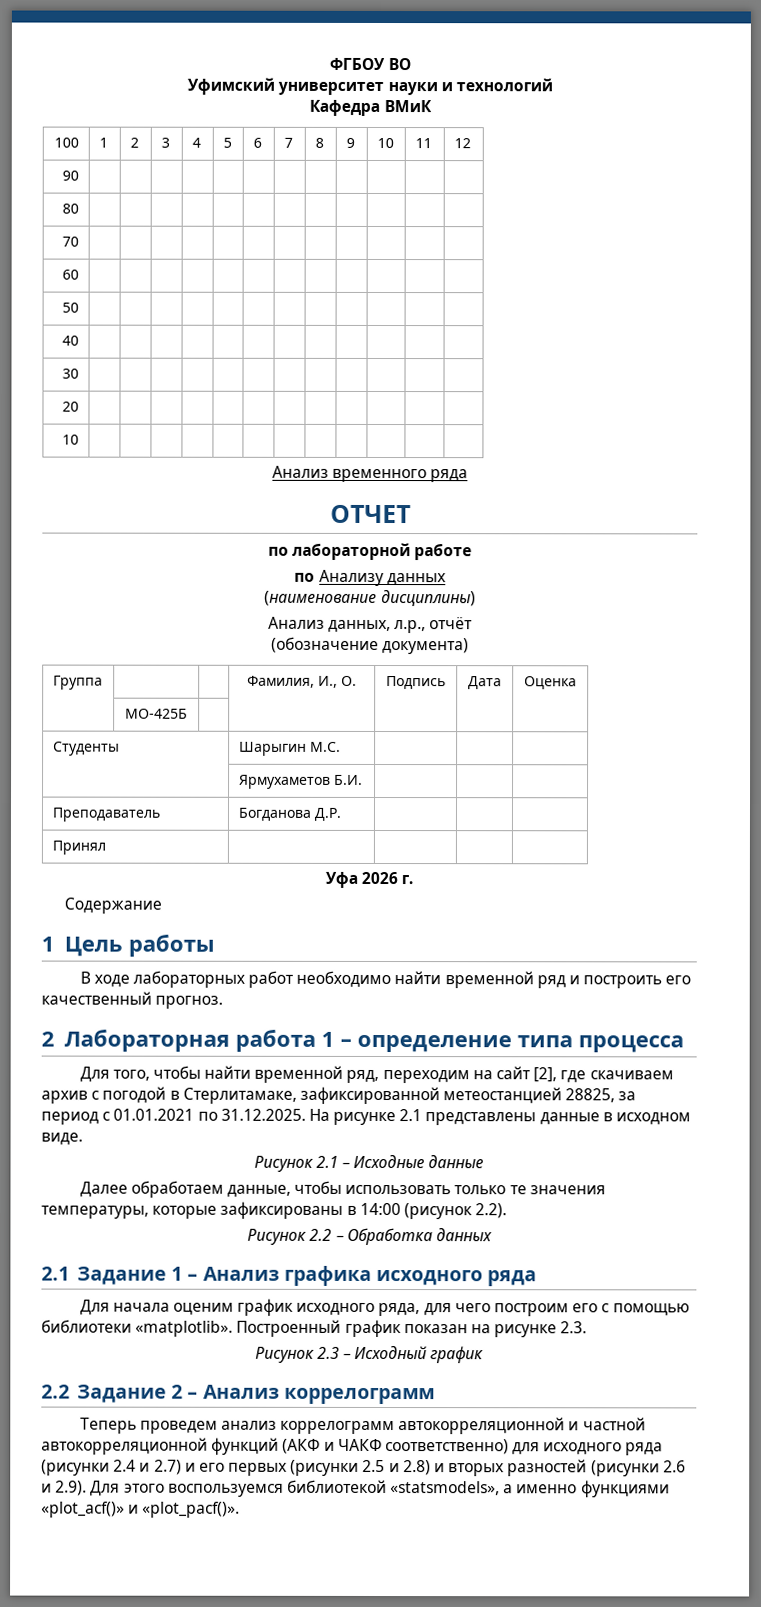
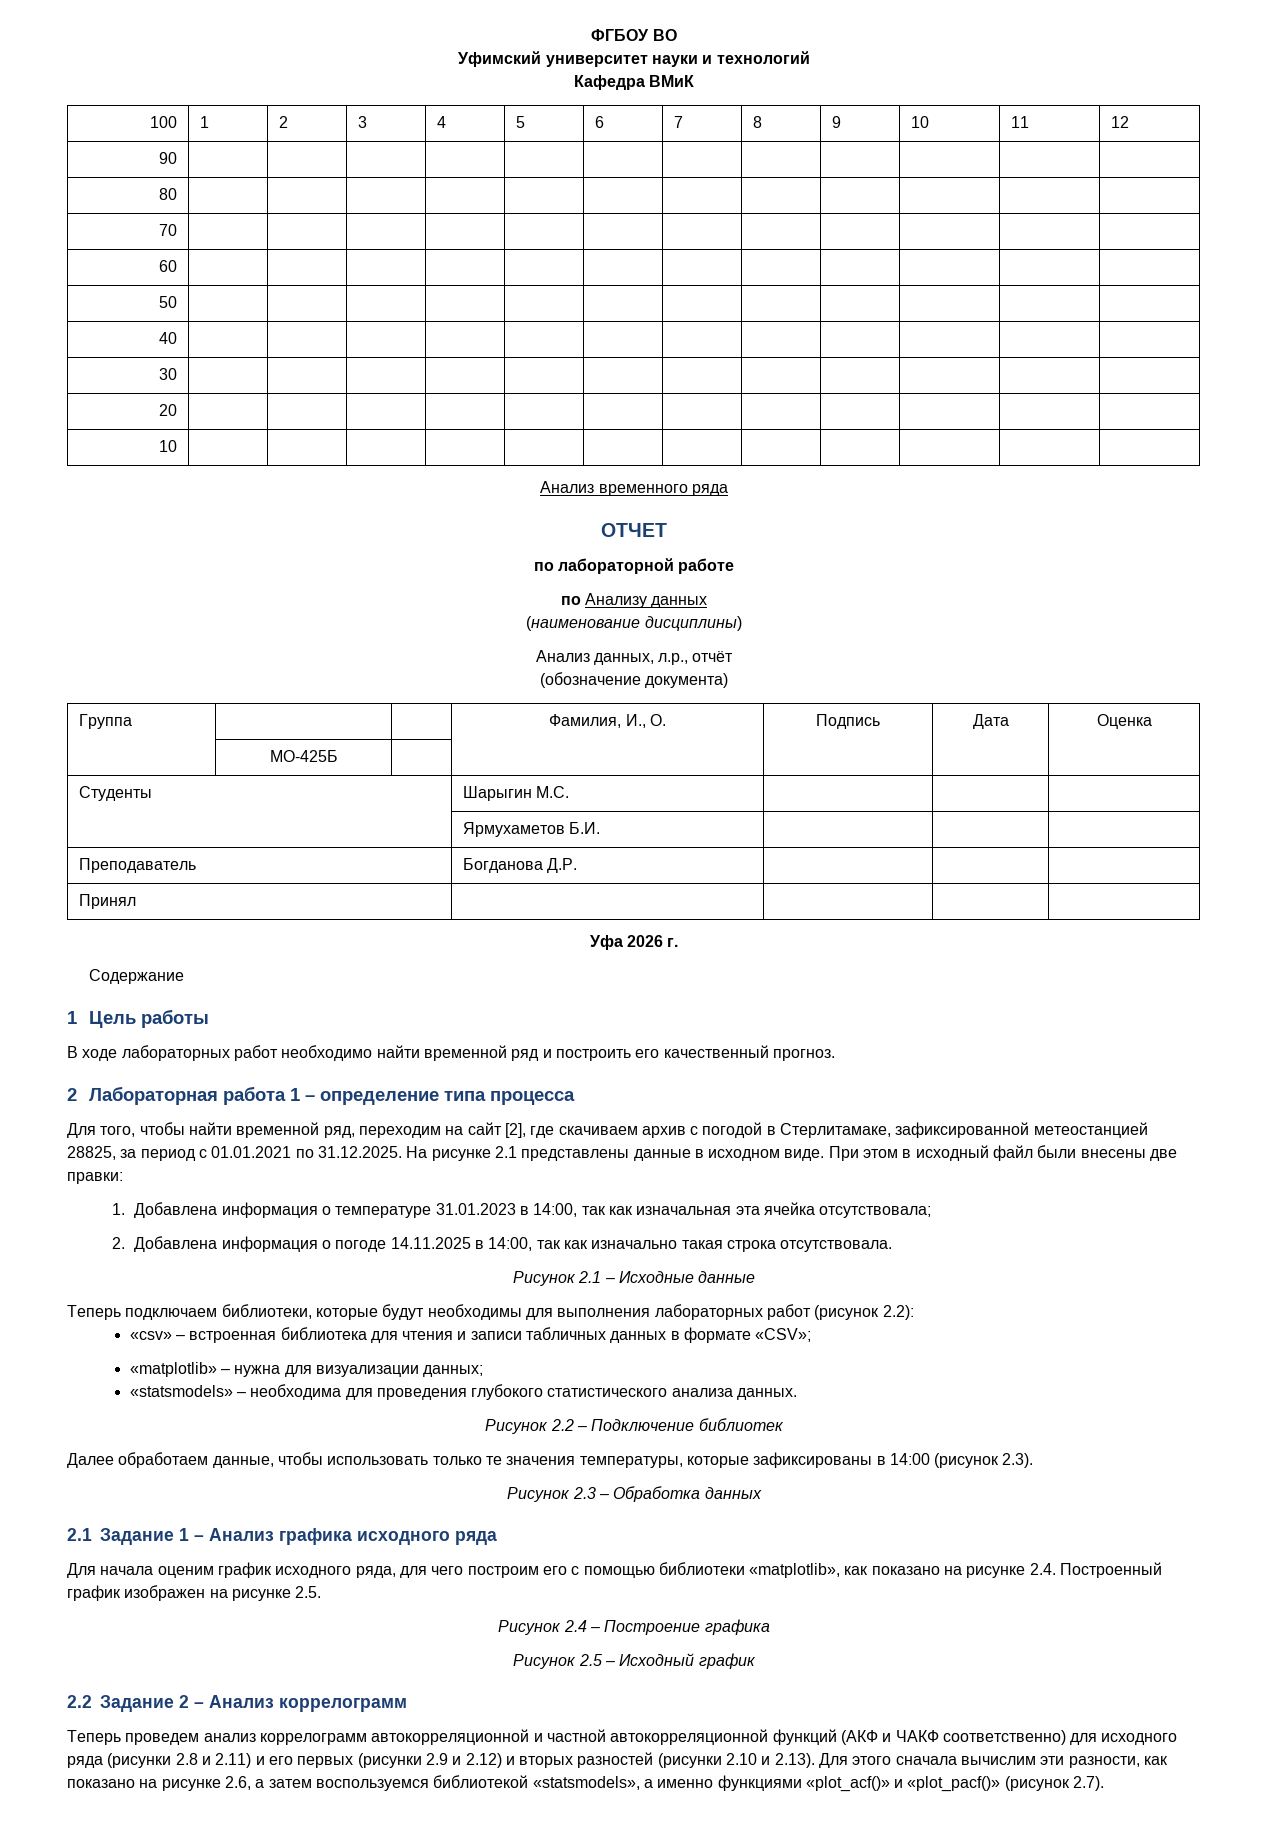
+ При этом в исходный файл были внесены две правки:
+ 1. Добавлена информация о температуре 31.01.2023 в 14:00, так как изначальная эта ячейка отсутствовала;
+ 2. Добавлена информация о погоде 14.11.2025 в 14:00, так как изначально такая строка отсутствовала.
+ Теперь подключаем библиотеки, которые будут необходимы для выполнения лабораторных работ (рисунок 2.2):
+ «csv» – встроенная библиотека для чтения и записи табличных данных в формате «CSV»;
+ «matplotlib» – нужна для визуализации данных;
+ «statsmodels» – необходима для проведения глубокого статистического анализа данных.
+ Рисунок 2.2 – Подключение библиотек
- Далее обработаем данные, чтобы использовать только те значения температуры, которые зафиксированы в 14:00 (рисунок 2.2).
- Рисунок 2.2 – Обработка данных
+ Далее обработаем данные, чтобы использовать только те значения температуры, которые зафиксированы в 14:00 (рисунок 2.3).
+ Рисунок 2.3 – Обработка данных
- Для начала оценим график исходного ряда, для чего построим его с помощью библиотеки «matplotlib». Построенный график показан на рисунке 2.3.
- Рисунок 2.3 – Исходный график
+ Для начала оценим график исходного ряда, для чего построим его с помощью библиотеки «matplotlib», как показано на рисунке 2.4. Построенный график изображен на рисунке 2.5.
+ Рисунок 2.4 – Построение графика
+ Рисунок 2.5 – Исходный график
- Теперь проведем анализ коррелограмм автокорреляционной и частной автокорреляционной функций (АКФ и ЧАКФ соответственно) для исходного ряда (рисунки 2.4 и 2.7) и его первых (рисунки 2.5 и 2.8) и вторых разностей (рисунки 2.6 и 2.9). Для этого воспользуемся библиотекой «statsmodels», а именно функциями «plot_acf()» и «plot_pacf()».
+ Теперь проведем анализ коррелограмм автокорреляционной и частной автокорреляционной функций (АКФ и ЧАКФ соответственно) для исходного ряда (рисунки 2.8 и 2.11) и его первых (рисунки 2.9 и 2.12) и вторых разностей (рисунки 2.10 и 2.13). Для этого сначала вычислим эти разности, как показано на рисунке 2.6, а затем воспользуемся библиотекой «statsmodels», а именно функциями «plot_acf()» и «plot_pacf()» (рисунок 2.7).

